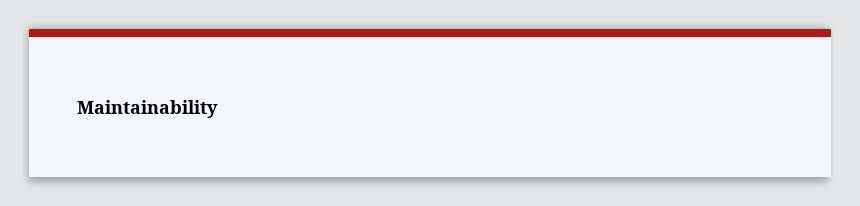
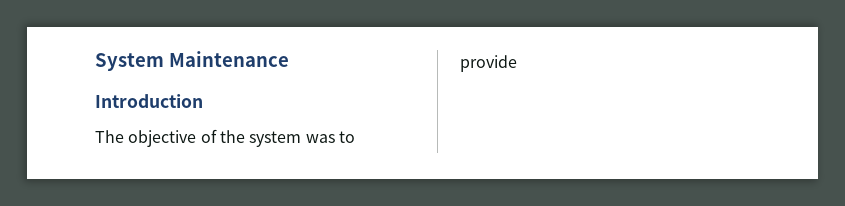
- Maintainability
+ System Maintenance
+ Introduction
+ The objective of the system was to provide

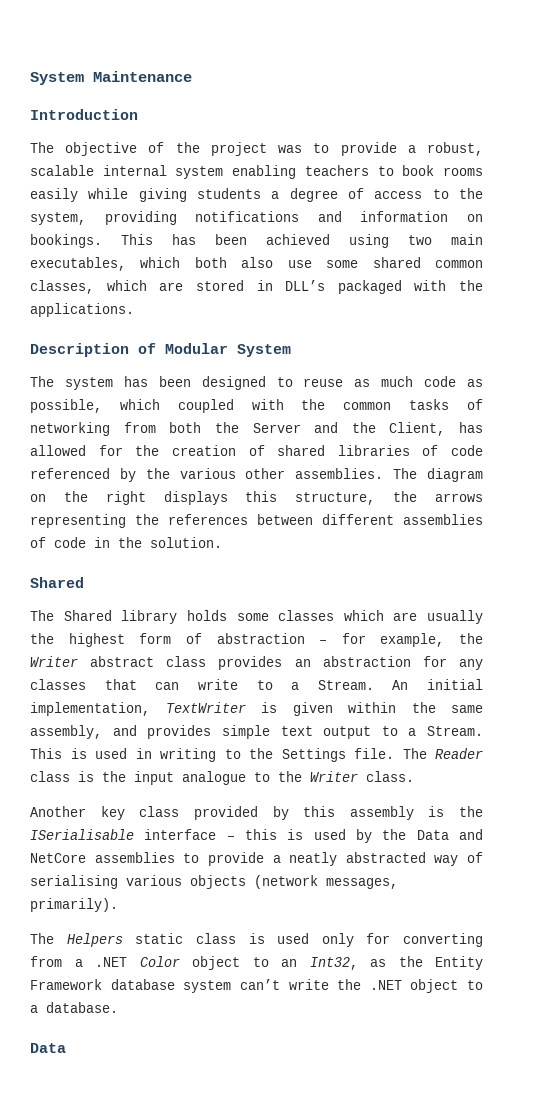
- The objective of the system was to provide
+ The objective of the project was to provide a robust, scalable internal system enabling teachers to book rooms easily while giving students a degree of access to the system, providing notifications and information on bookings. This has been achieved using two main executables, which both also use some shared common classes, which are stored in DLL’s packaged with the applications.
+ Description of Modular System
+ The system has been designed to reuse as much code as possible, which coupled with the common tasks of networking from both the Server and the Client, has allowed for the creation of shared libraries of code referenced by the various other assemblies. The diagram on the right displays this structure, the arrows representing the references between different assemblies of code in the solution.
+ Shared
+ The Shared library holds some classes which are usually the highest form of abstraction – for example, the Writer abstract class provides an abstraction for any classes that can write to a Stream. An initial implementation, TextWriter is given within the same assembly, and provides simple text output to a Stream. This is used in writing to the Settings file. The Reader class is the input analogue to the Writer class.
+ Another key class provided by this assembly is the ISerialisable interface – this is used by the Data and NetCore assemblies to provide a neatly abstracted way of serialising various objects (network messages, primarily).
+ The Helpers static class is used only for converting from a .NET Color object to an Int32, as the Entity Framework database system can’t write the .NET object to a database.
+ Data

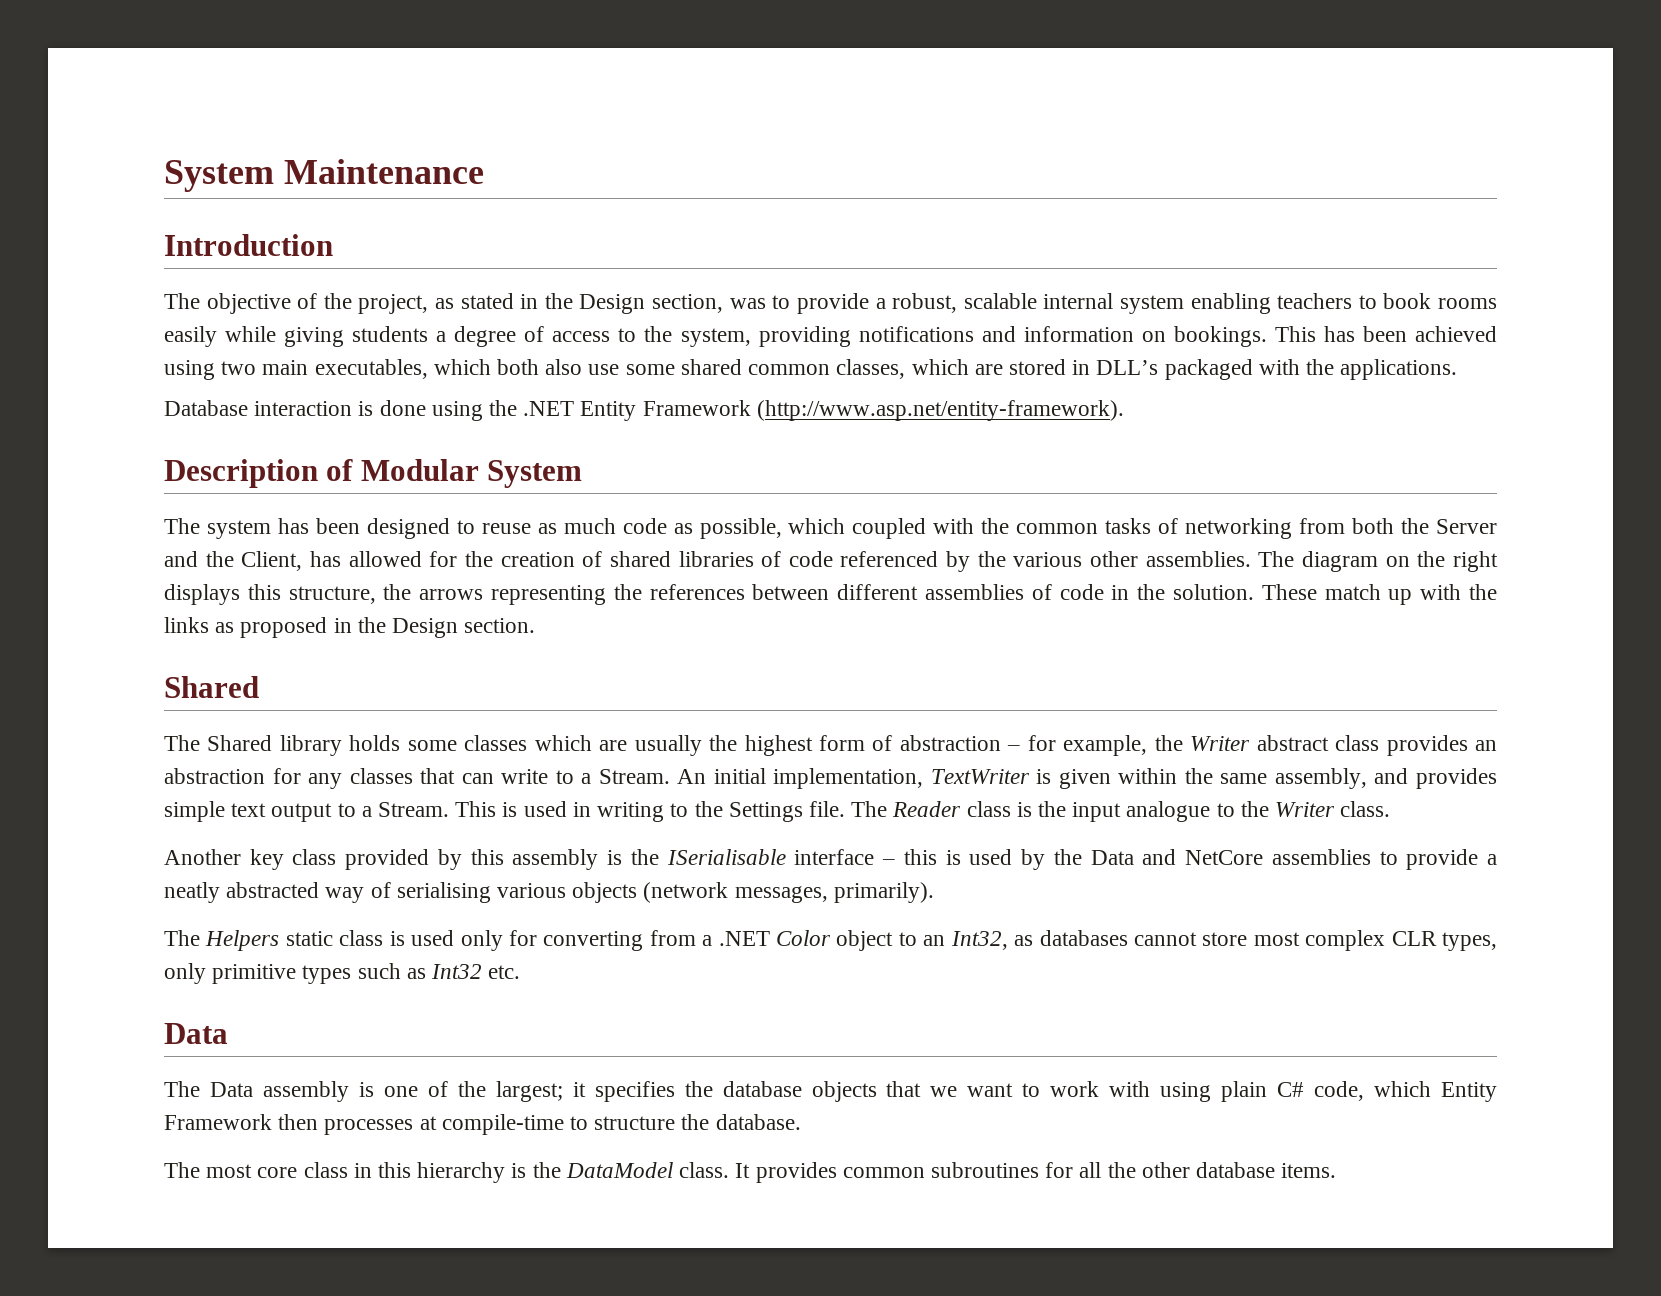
- The objective of the project was to provide a robust, scalable internal system enabling teachers to book rooms easily while giving students a degree of access to the system, providing notifications and information on bookings.
+ The objective of the project, as stated in the Design section, was to provide a robust, scalable internal system enabling teachers to book rooms easily while giving students a degree of access to the system, providing notifications and information on bookings.
+ Database interaction is done using the .NET Entity Framework (http://www.asp.net/entity-framework).
+ These match up with the links as proposed in the Design section.
- The Helpers static class is used only for converting from a .NET Color object to an Int32, as the Entity Framework database system can’t write the .NET object to a database.
+ The Helpers static class is used only for converting from a .NET Color object to an Int32, as databases cannot store most complex CLR types, only primitive types such as Int32 etc.
  Data
+ The Data assembly is one of the largest; it specifies the database objects that we want to work with using plain C# code, which Entity Framework then processes at compile-time to structure the database.
+ The most core class in this hierarchy is the DataModel class. It provides common subroutines for all the other database items.

